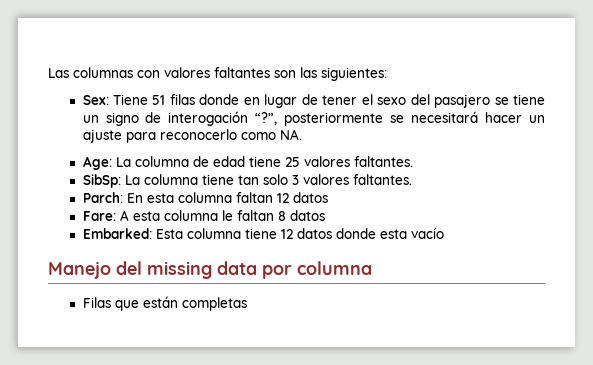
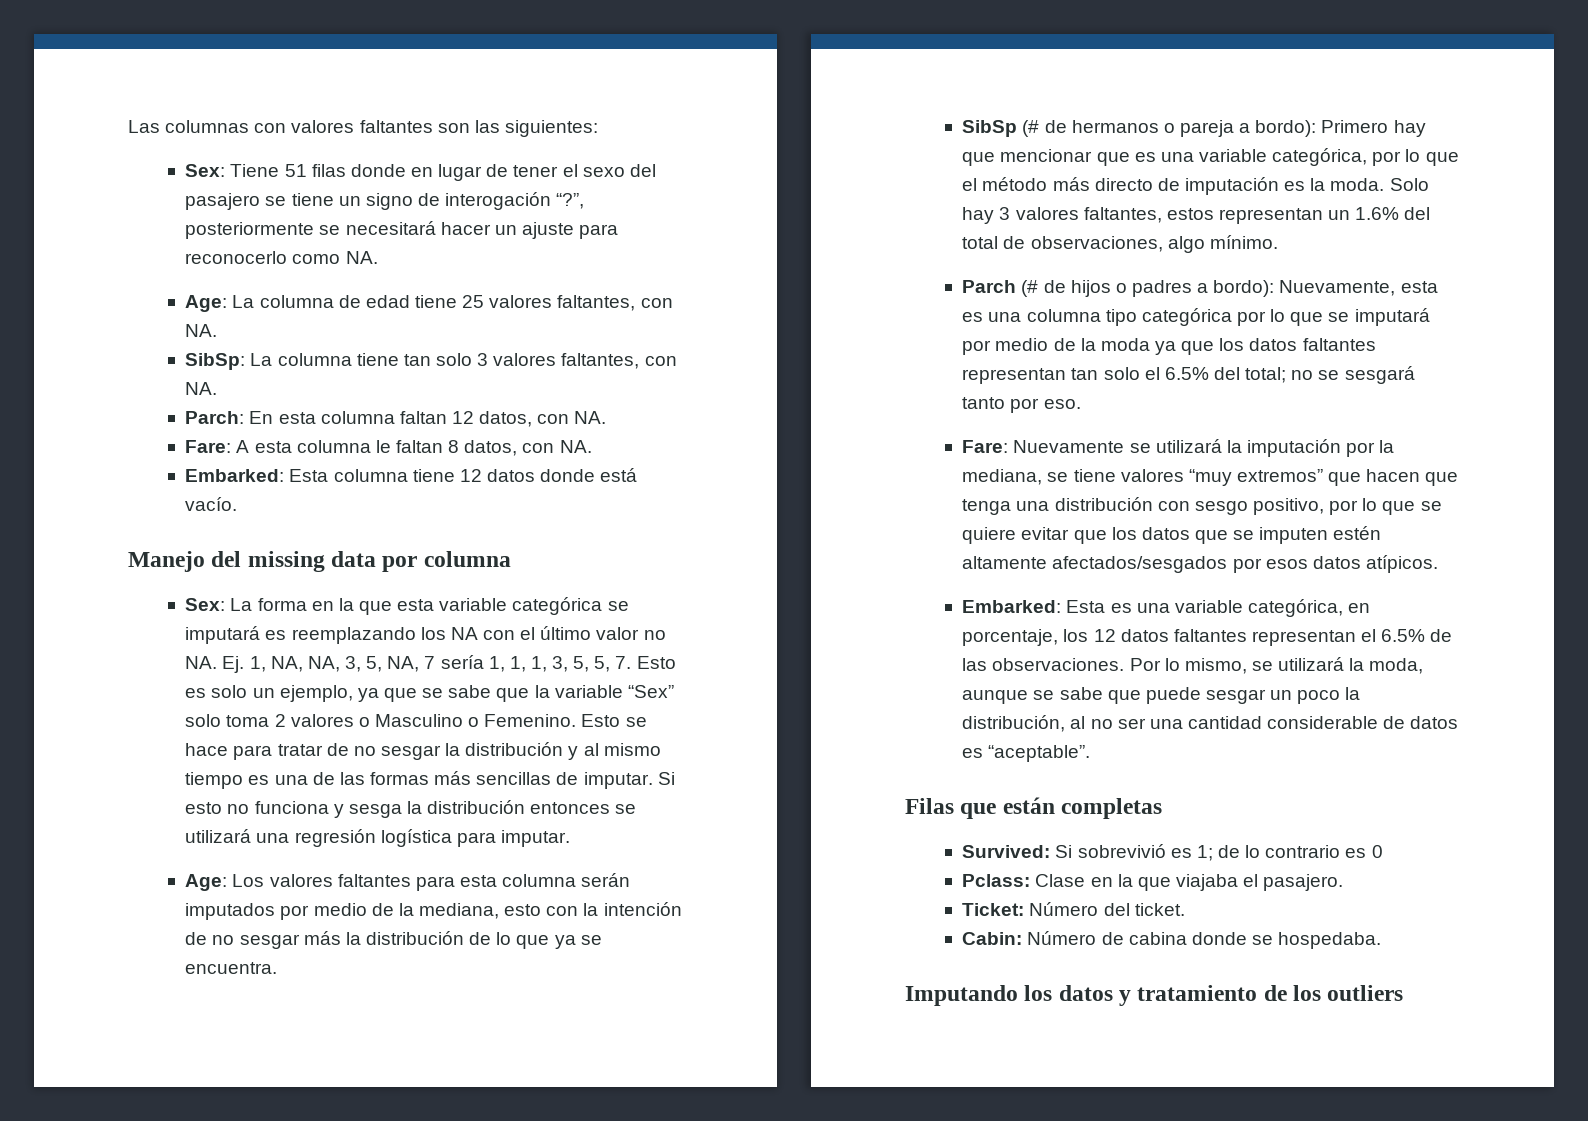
- Age: La columna de edad tiene 25 valores faltantes.
+ Age: La columna de edad tiene 25 valores faltantes, con NA.
- SibSp: La columna tiene tan solo 3 valores faltantes.
+ SibSp: La columna tiene tan solo 3 valores faltantes, con NA.
- Parch: En esta columna faltan 12 datos
+ Parch: En esta columna faltan 12 datos, con NA.
- Fare: A esta columna le faltan 8 datos
+ Fare: A esta columna le faltan 8 datos, con NA.
- Embarked: Esta columna tiene 12 datos donde esta vacío
+ Embarked: Esta columna tiene 12 datos donde está vacío.
+ Sex: La forma en la que esta variable categórica se imputará es reemplazando los NA con el último valor no NA. Ej. 1, NA, NA, 3, 5, NA, 7 sería 1, 1, 1, 3, 5, 5, 7. Esto es solo un ejemplo, ya que se sabe que la variable “Sex” solo toma 2 valores o Masculino o Femenino. Esto se hace para tratar de no sesgar la distribución y al mismo tiempo es una de las formas más sencillas de imputar. Si esto no funciona y sesga la distribución entonces se utilizará una regresión logística para imputar.
+ Age: Los valores faltantes para esta columna serán imputados por medio de la mediana, esto con la intención de no sesgar más la distribución de lo que ya se encuentra.
+ SibSp (# de hermanos o pareja a bordo): Primero hay que mencionar que es una variable categórica, por lo que el método más directo de imputación es la moda. Solo hay 3 valores faltantes, estos representan un 1.6% del total de observaciones, algo mínimo.
+ Parch (# de hijos o padres a bordo): Nuevamente, esta es una columna tipo categórica por lo que se imputará por medio de la moda ya que los datos faltantes representan tan solo el 6.5% del total; no se sesgará tanto por eso.
+ Fare: Nuevamente se utilizará la imputación por la mediana, se tiene valores “muy extremos” que hacen que tenga una distribución con sesgo positivo, por lo que se quiere evitar que los datos que se imputen estén altamente afectados/sesgados por esos datos atípicos.
+ Embarked: Esta es una variable categórica, en porcentaje, los 12 datos faltantes representan el 6.5% de las observaciones. Por lo mismo, se utilizará la moda, aunque se sabe que puede sesgar un poco la distribución, al no ser una cantidad considerable de datos es “aceptable”.
  Filas que están completas
+ Survived: Si sobrevivió es 1; de lo contrario es 0
+ Pclass: Clase en la que viajaba el pasajero.
+ Ticket: Número del ticket.
+ Cabin: Número de cabina donde se hospedaba.
+ Imputando los datos y tratamiento de los outliers

